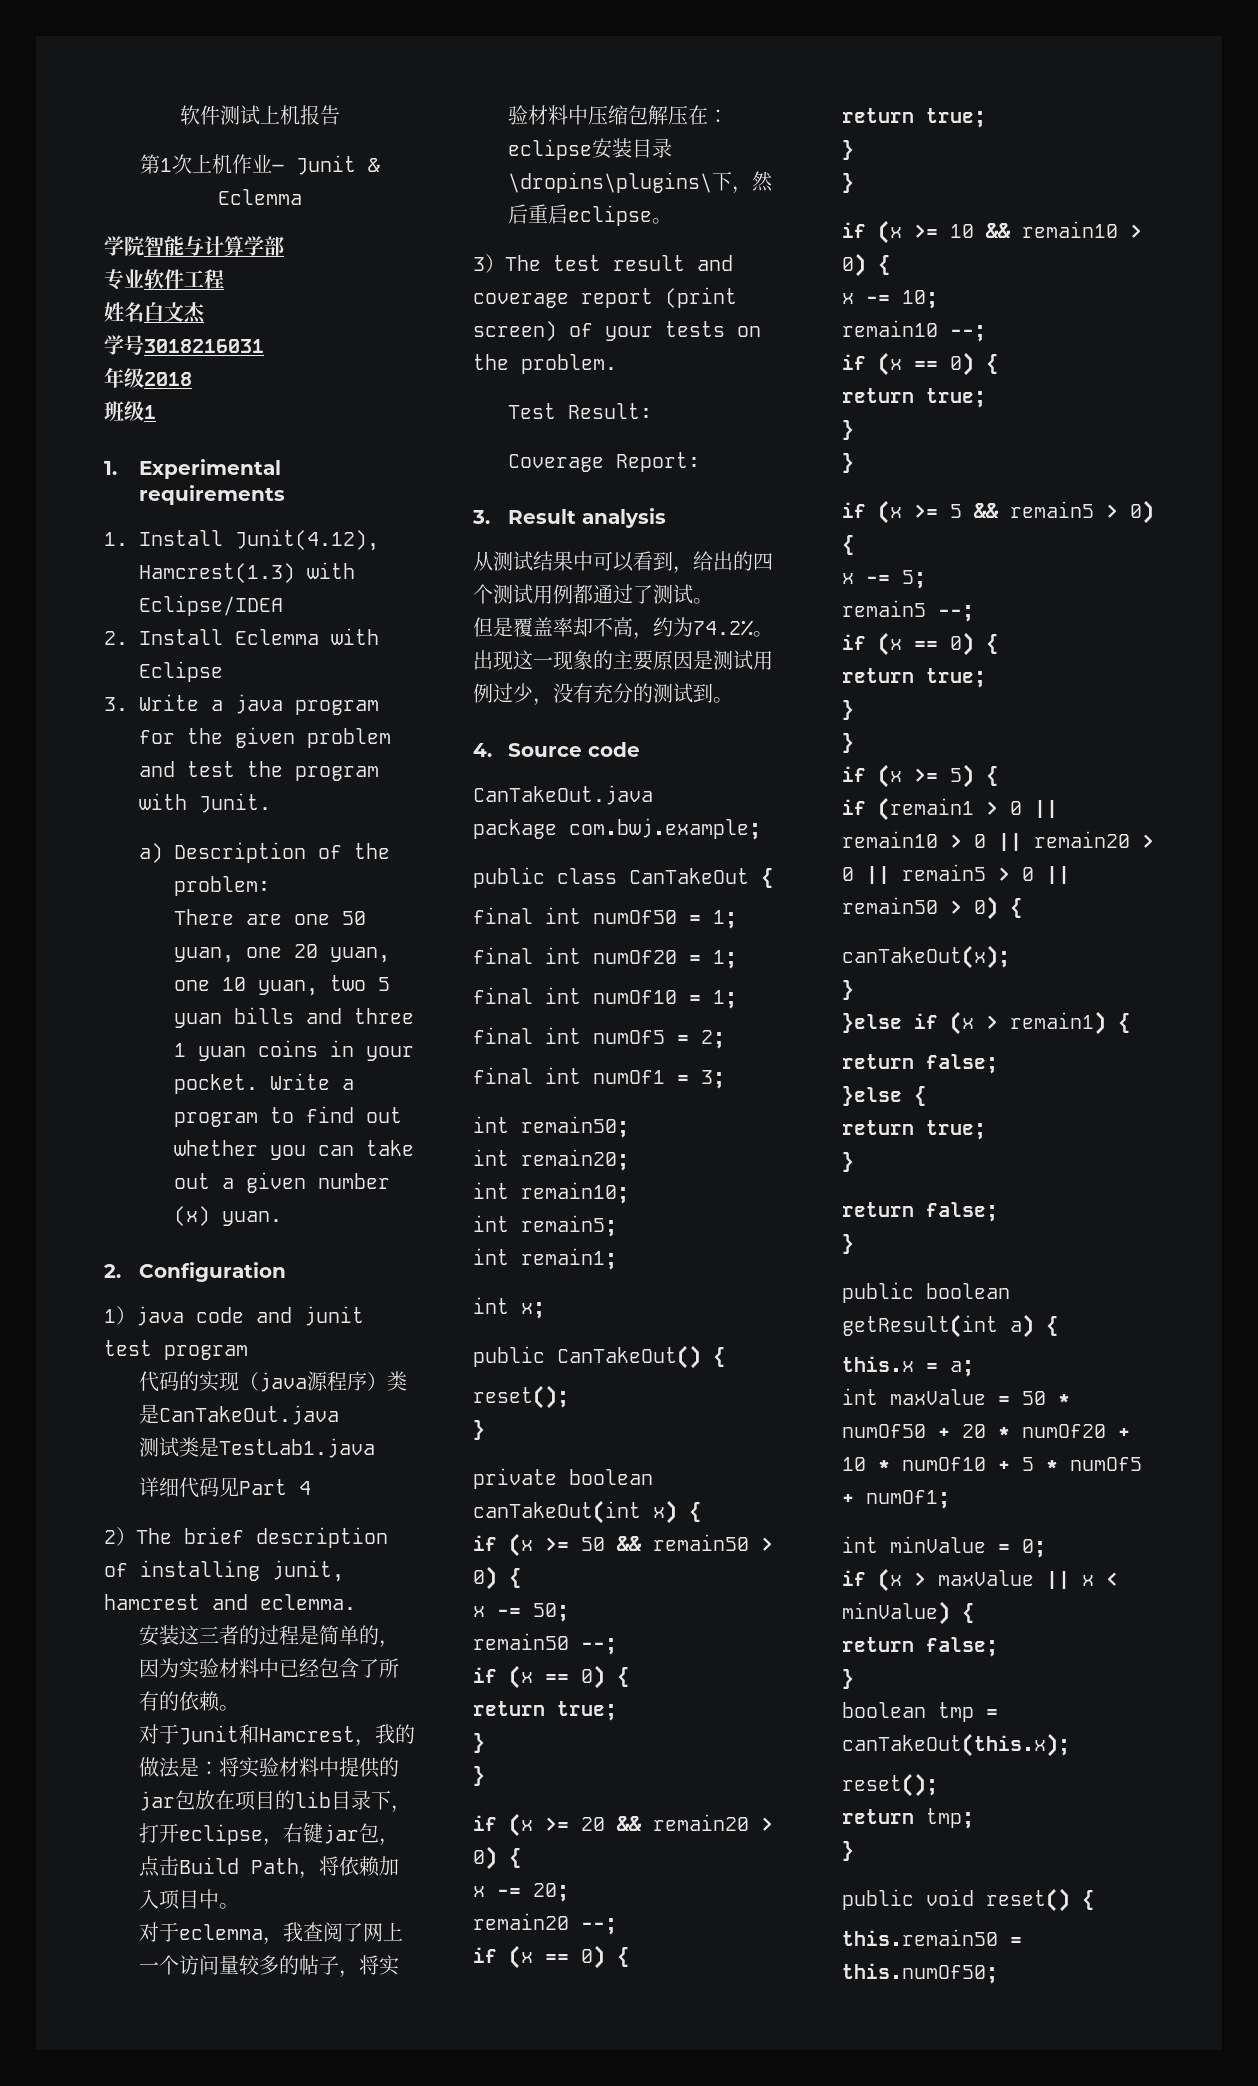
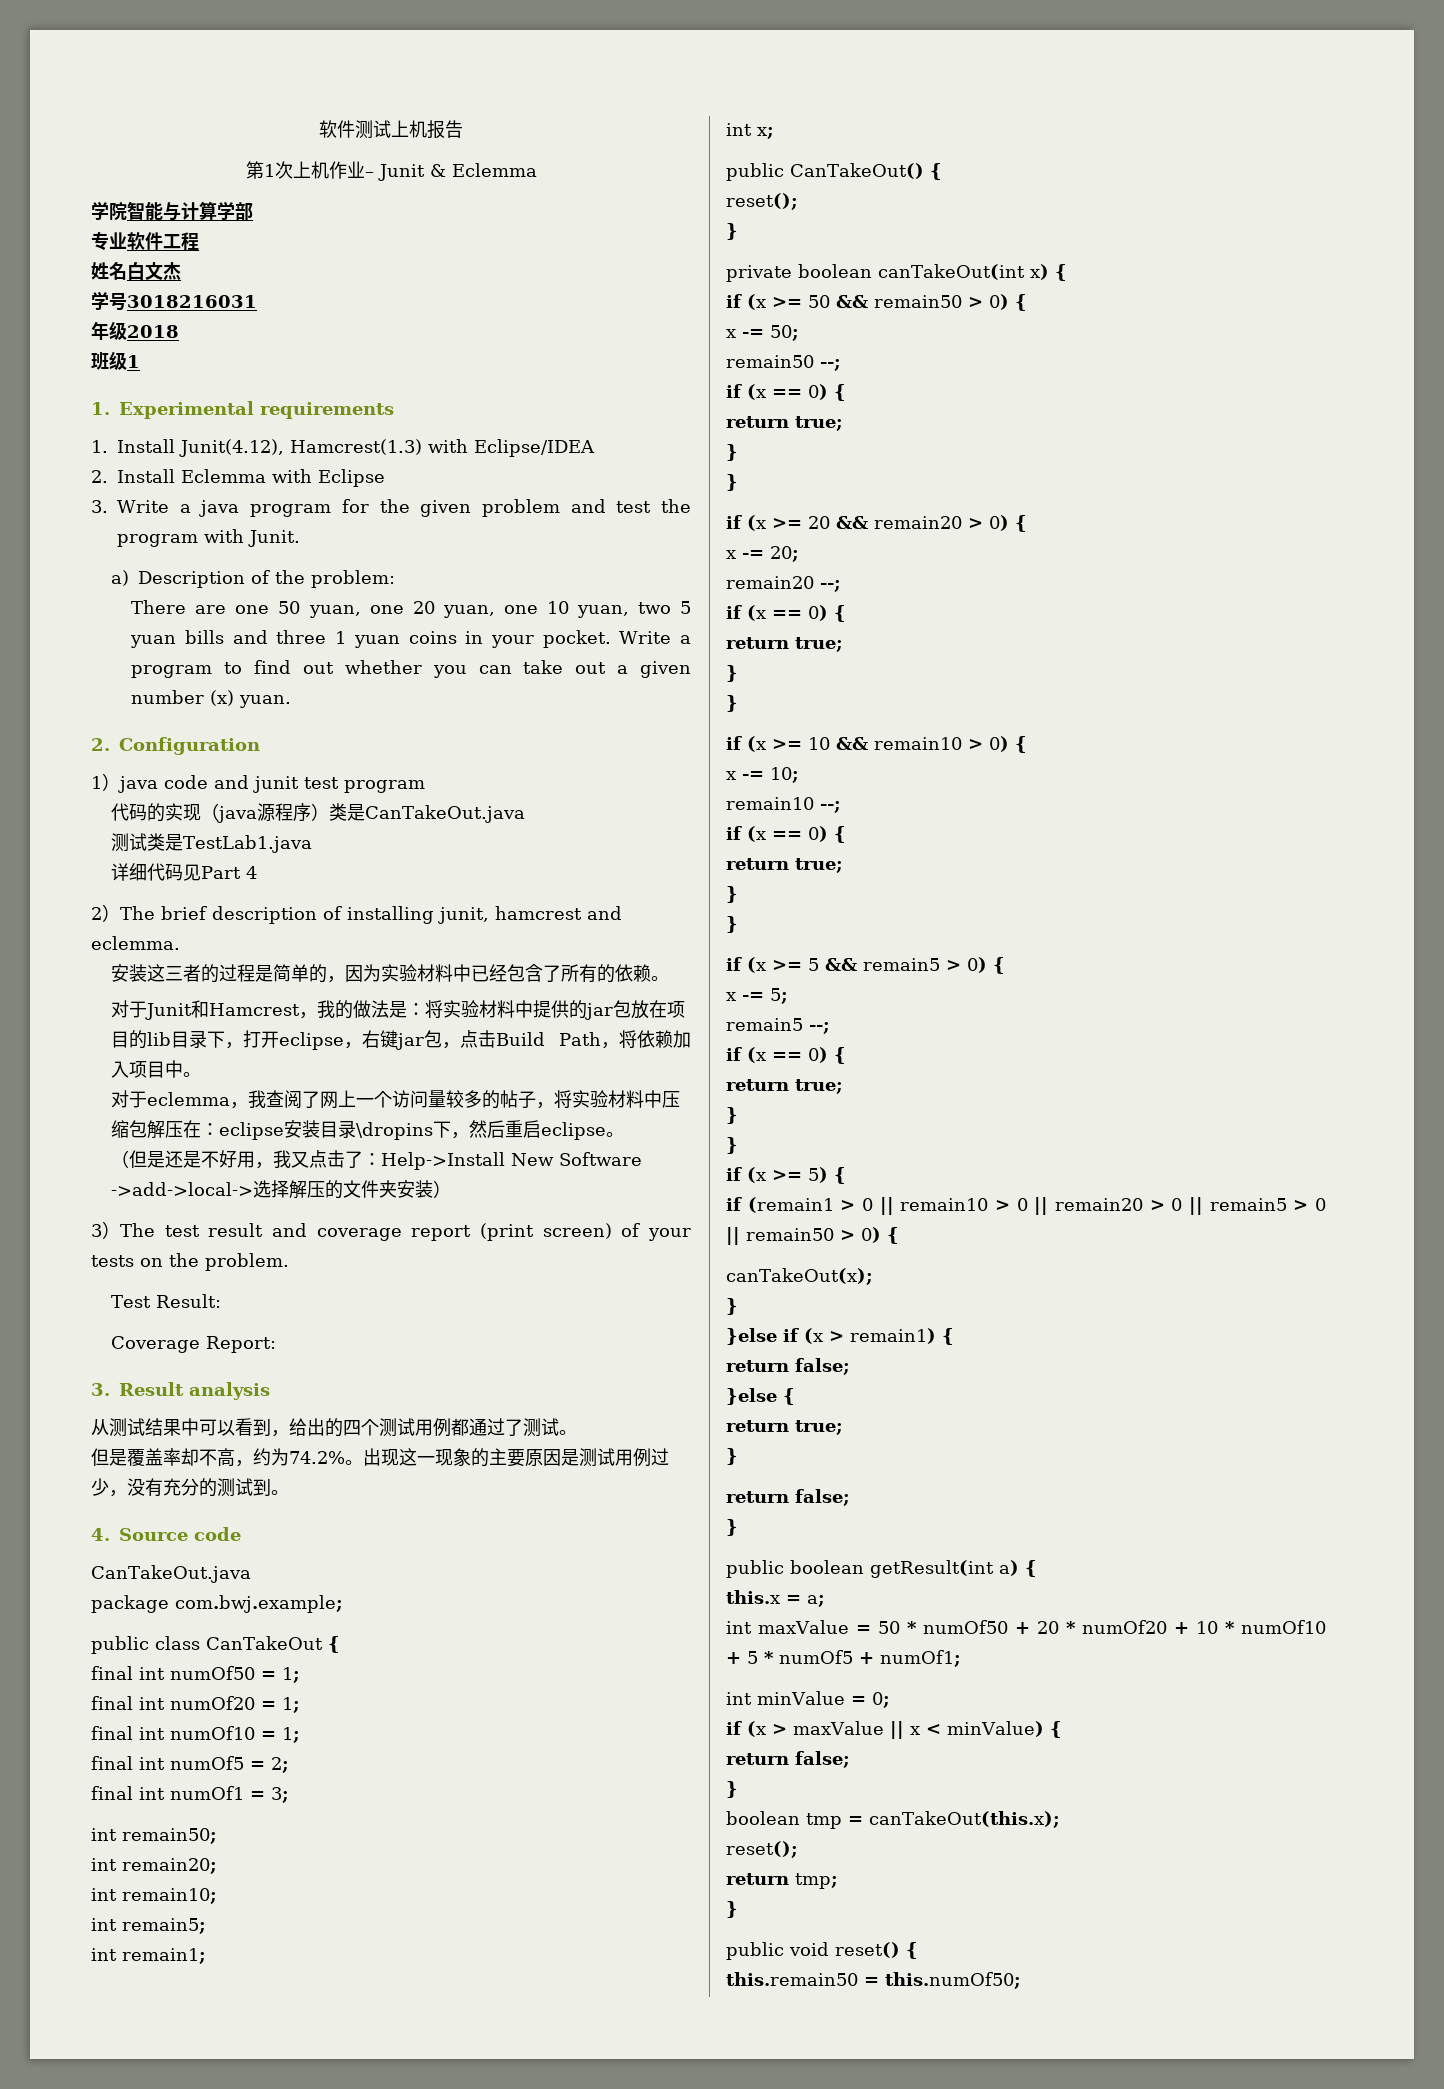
- 对于eclemma，我查阅了网上一个访问量较多的帖子，将实验材料中压缩包解压在：eclipse安装目录\dropins\plugins\下，然后重启eclipse。
+ 对于eclemma，我查阅了网上一个访问量较多的帖子，将实验材料中压缩包解压在：eclipse安装目录\dropins下，然后重启eclipse。
+ （但是还是不好用，我又点击了：Help->Install New Software ->add->local->选择解压的文件夹安装）

